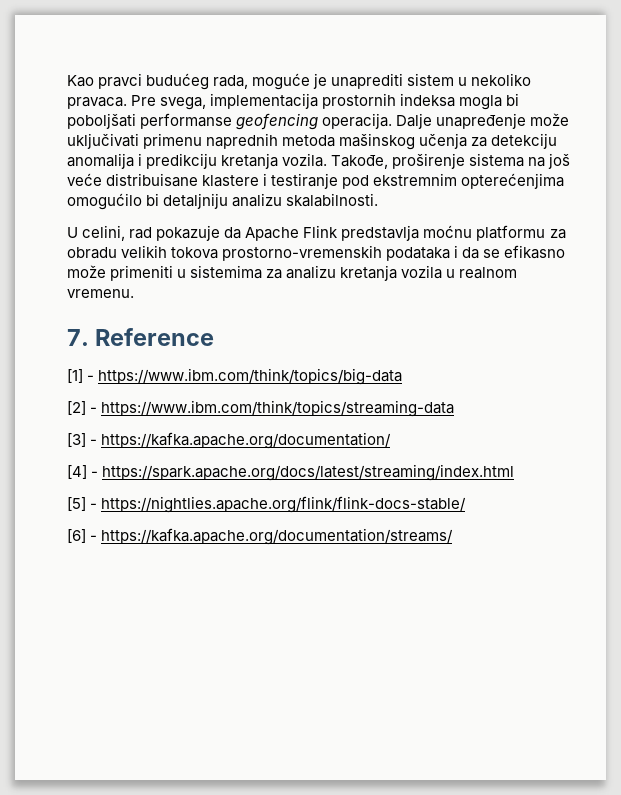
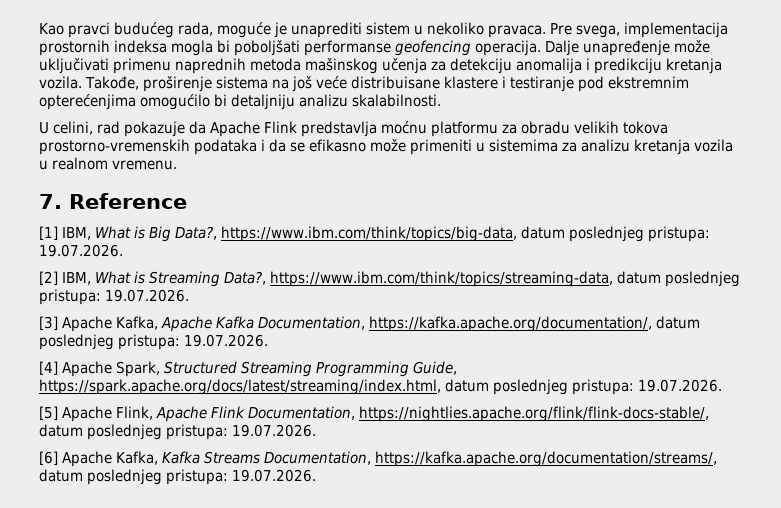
- [1] - https://www.ibm.com/think/topics/big-data
- [2] - https://www.ibm.com/think/topics/streaming-data
- [3] - https://kafka.apache.org/documentation/
- [4] - https://spark.apache.org/docs/latest/streaming/index.html
- [5] - https://nightlies.apache.org/flink/flink-docs-stable/
- [6] - https://kafka.apache.org/documentation/streams/
+ [1] IBM, What is Big Data?, https://www.ibm.com/think/topics/big-data, datum poslednjeg pristupa: 19.07.2026.
+ [2] IBM, What is Streaming Data?, https://www.ibm.com/think/topics/streaming-data, datum poslednjeg pristupa: 19.07.2026.
+ [3] Apache Kafka, Apache Kafka Documentation, https://kafka.apache.org/documentation/, datum poslednjeg pristupa: 19.07.2026.
+ [4] Apache Spark, Structured Streaming Programming Guide, https://spark.apache.org/docs/latest/streaming/index.html, datum poslednjeg pristupa: 19.07.2026.
+ [5] Apache Flink, Apache Flink Documentation, https://nightlies.apache.org/flink/flink-docs-stable/, datum poslednjeg pristupa: 19.07.2026.
+ [6] Apache Kafka, Kafka Streams Documentation, https://kafka.apache.org/documentation/streams/, datum poslednjeg pristupa: 19.07.2026.

